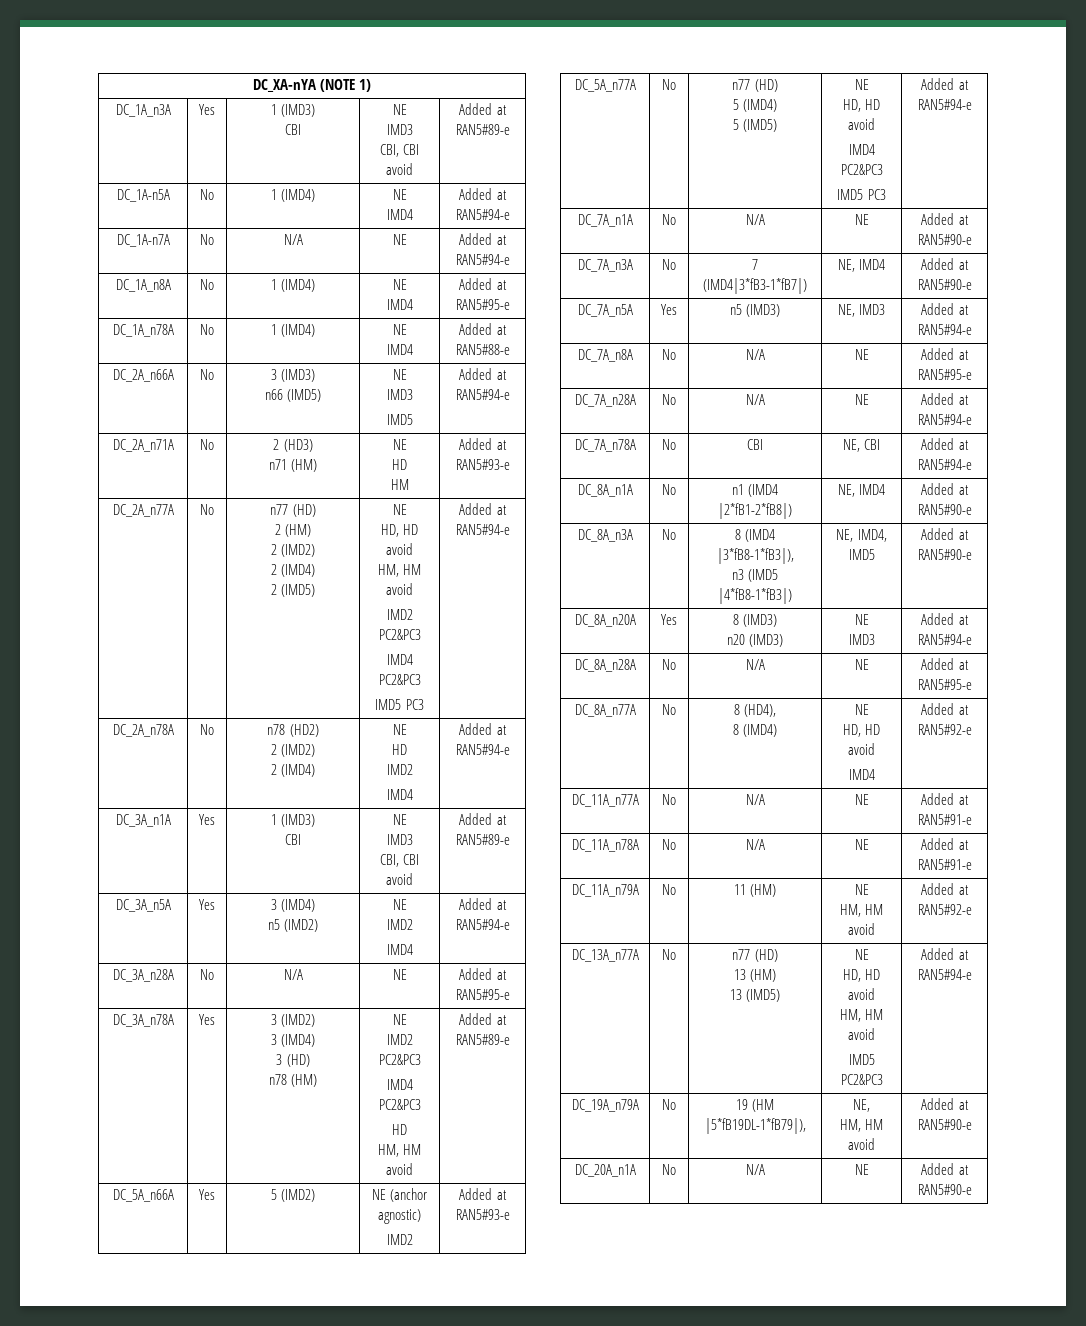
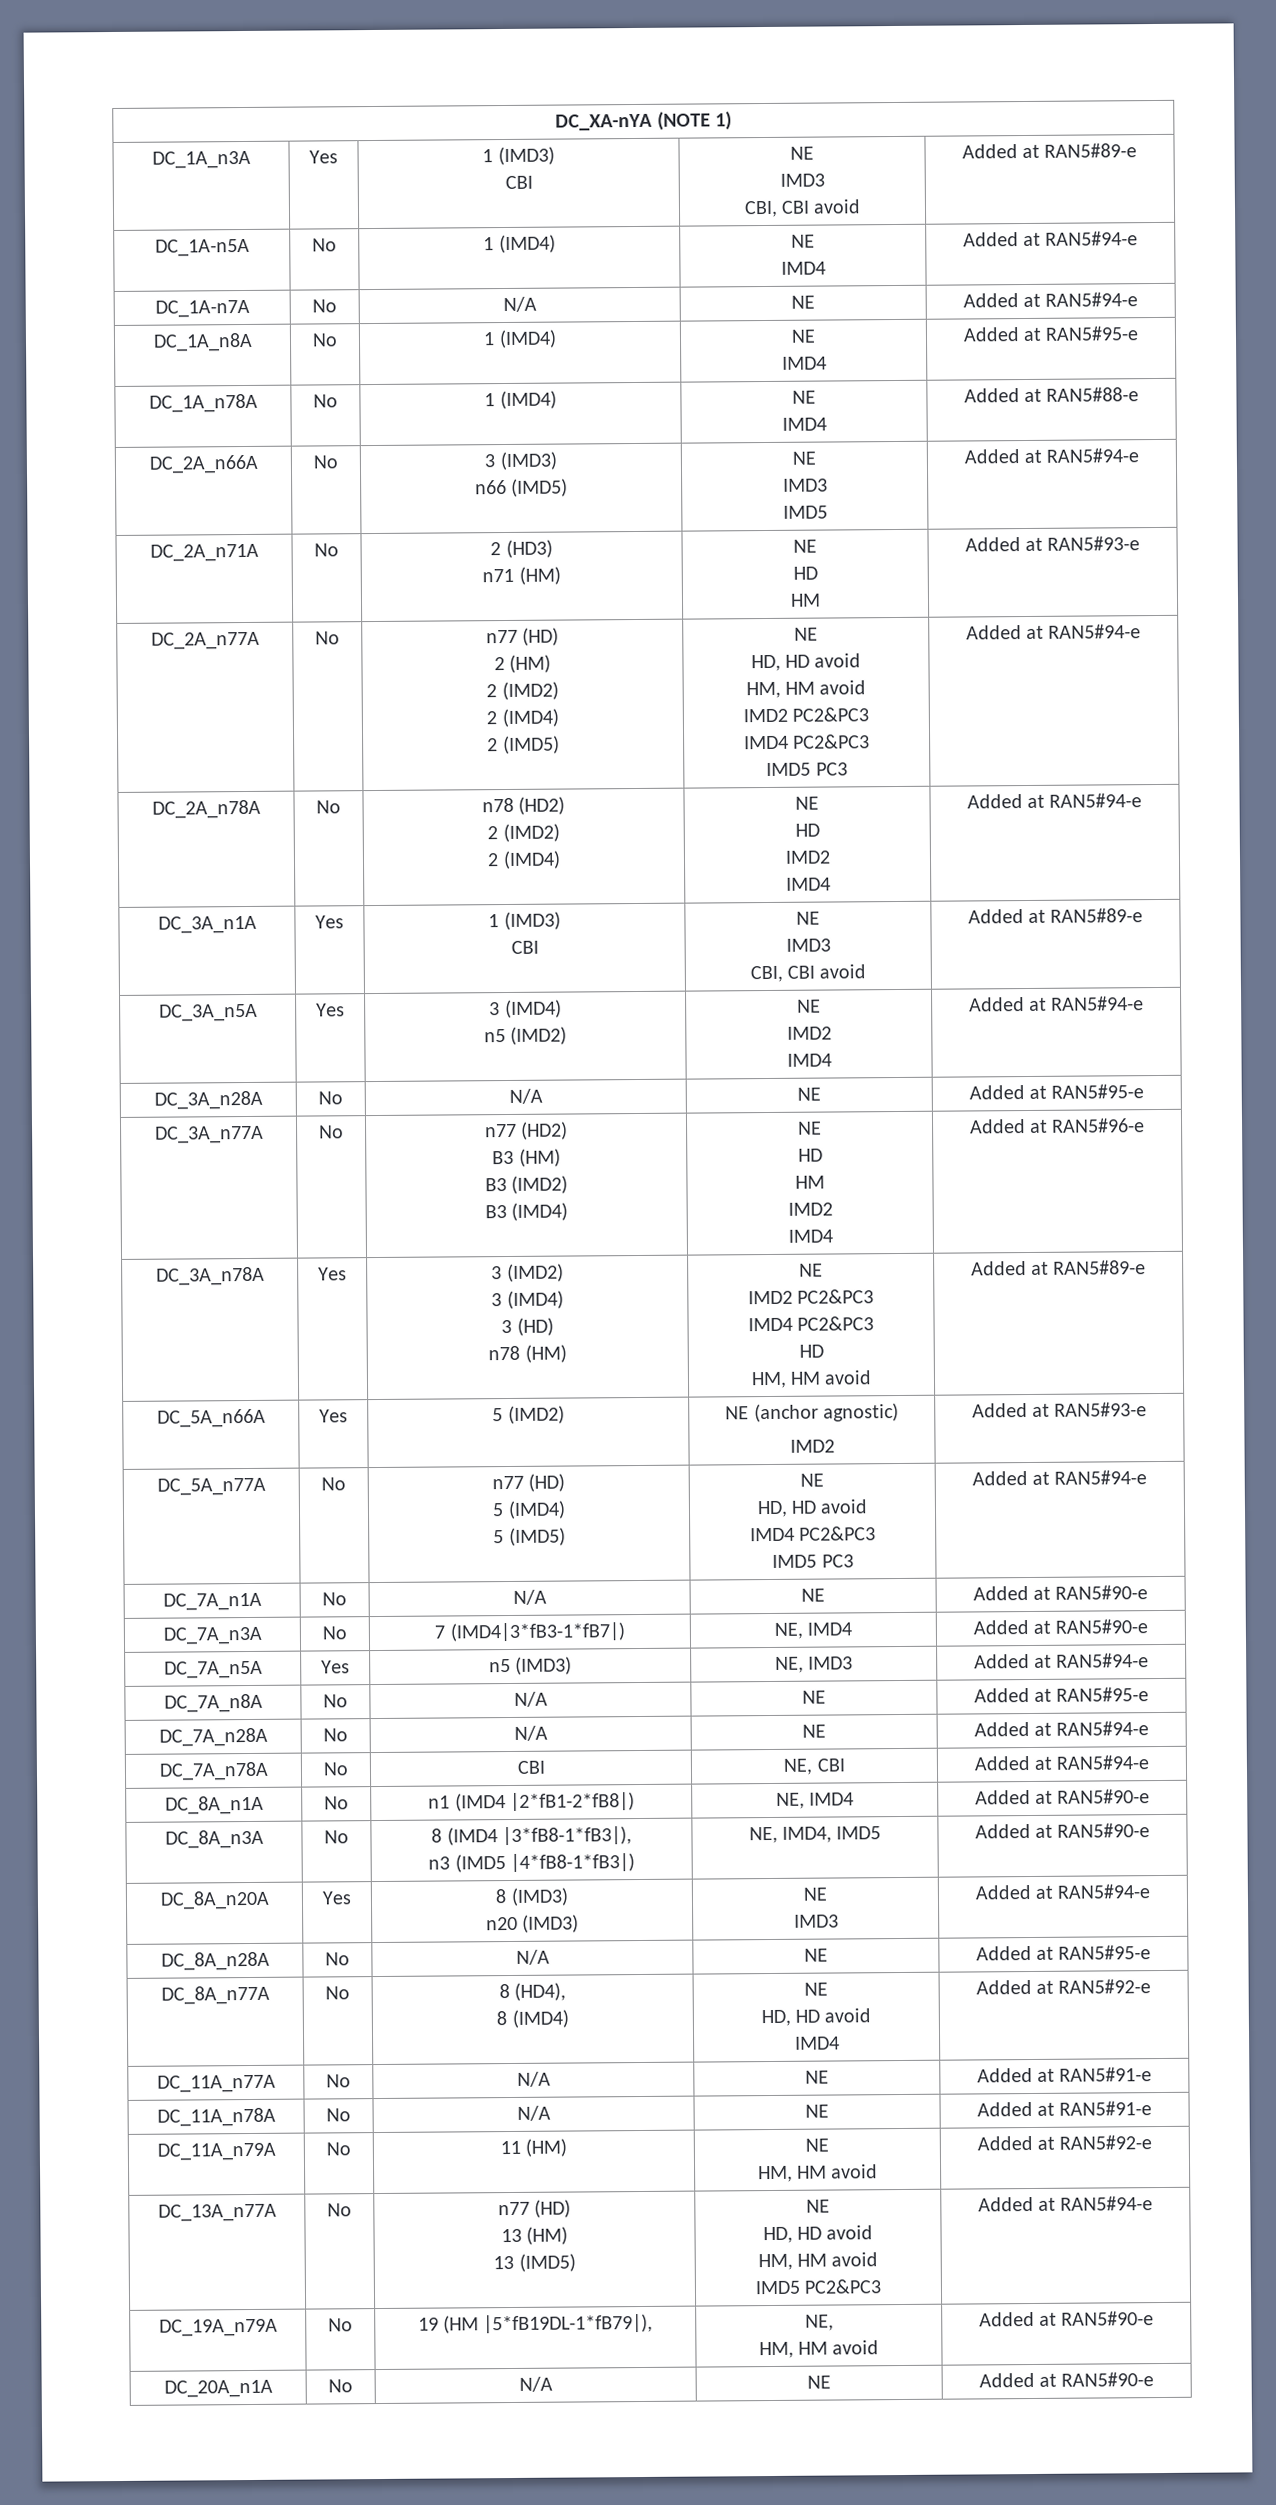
+ DC_3A_n77A | No | n77 (HD2)
+ B3 (HM)
+ B3 (IMD2)
+ B3 (IMD4) | NE
+ HD
+ HM
+ IMD2
+ IMD4 | Added at RAN5#96-e

